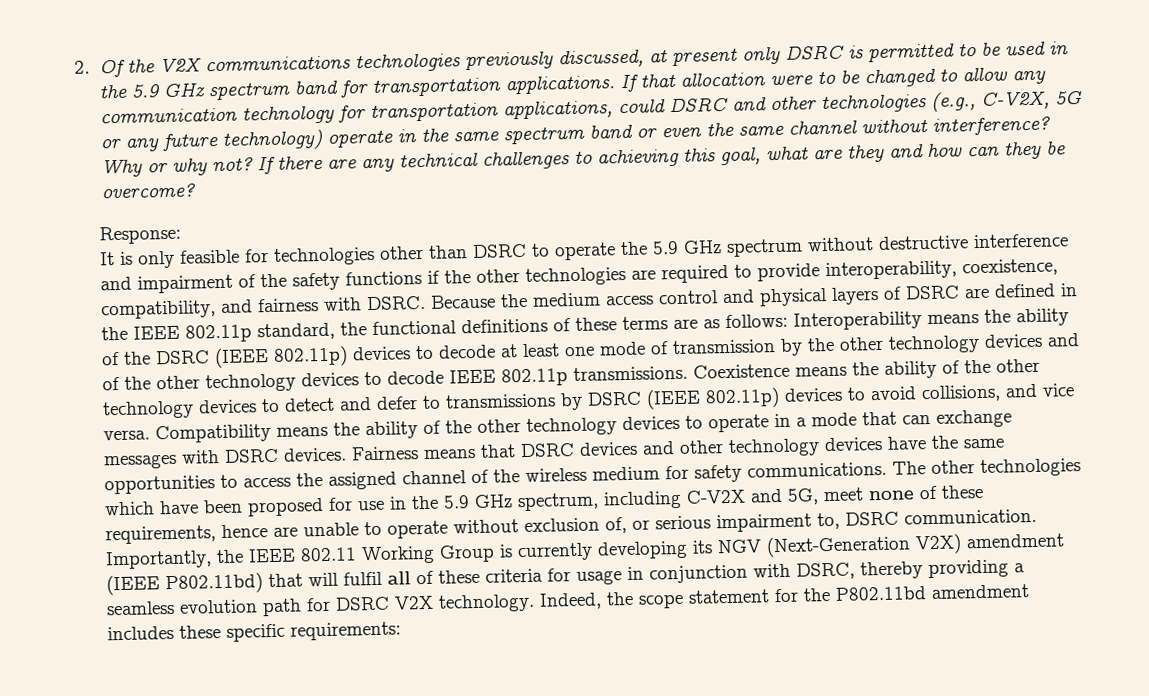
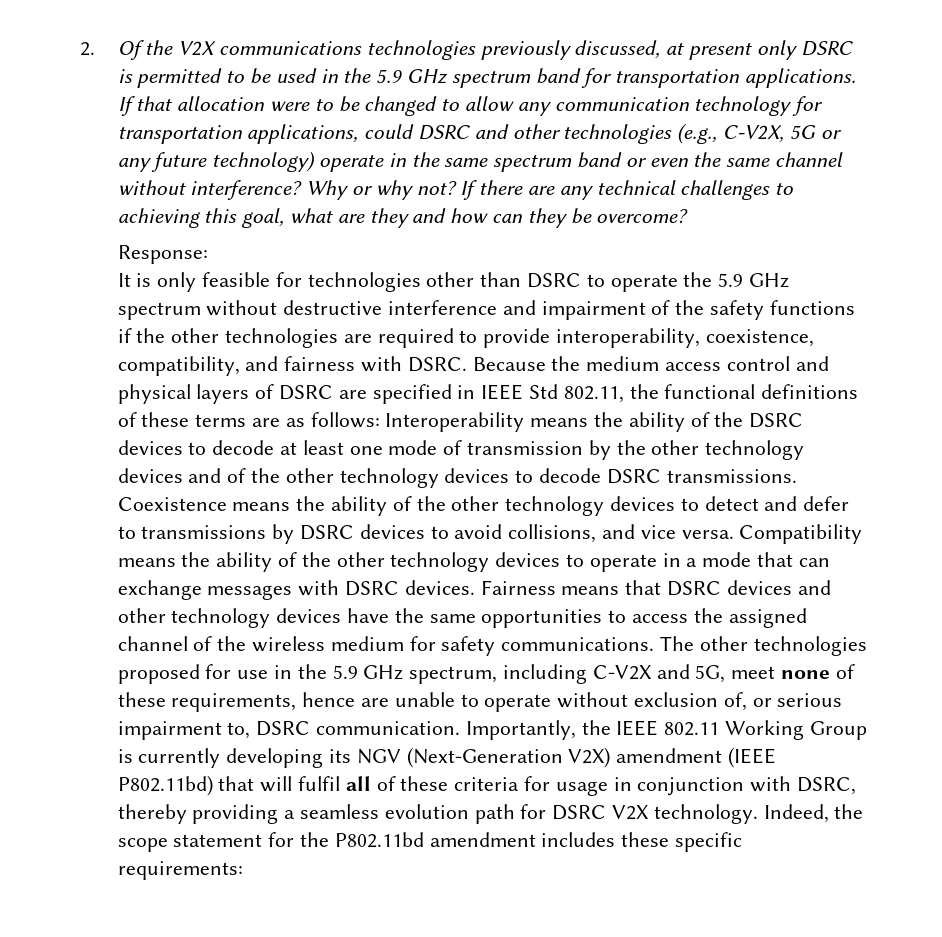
- Because the medium access control and physical layers of DSRC are defined in the IEEE 802.11p standard, the functional definitions of these terms are as follows: Interoperability means the ability of the DSRC (IEEE 802.11p) devices to decode at least one mode of transmission by the other technology devices and of the other technology devices to decode IEEE 802.11p transmissions.
+ Because the medium access control and physical layers of DSRC are specified in IEEE Std 802.11, the functional definitions of these terms are as follows: Interoperability means the ability of the DSRC devices to decode at least one mode of transmission by the other technology devices and of the other technology devices to decode DSRC transmissions.
- Coexistence means the ability of the other technology devices to detect and defer to transmissions by DSRC (IEEE 802.11p) devices to avoid collisions, and vice versa.
+ Coexistence means the ability of the other technology devices to detect and defer to transmissions by DSRC devices to avoid collisions, and vice versa.
- The other technologies which have been proposed for use in the 5.9 GHz spectrum, including C-V2X and 5G, meet none of these requirements, hence are unable to operate without exclusion of, or serious impairment to, DSRC communication.
+ The other technologies proposed for use in the 5.9 GHz spectrum, including C-V2X and 5G, meet none of these requirements, hence are unable to operate without exclusion of, or serious impairment to, DSRC communication.

